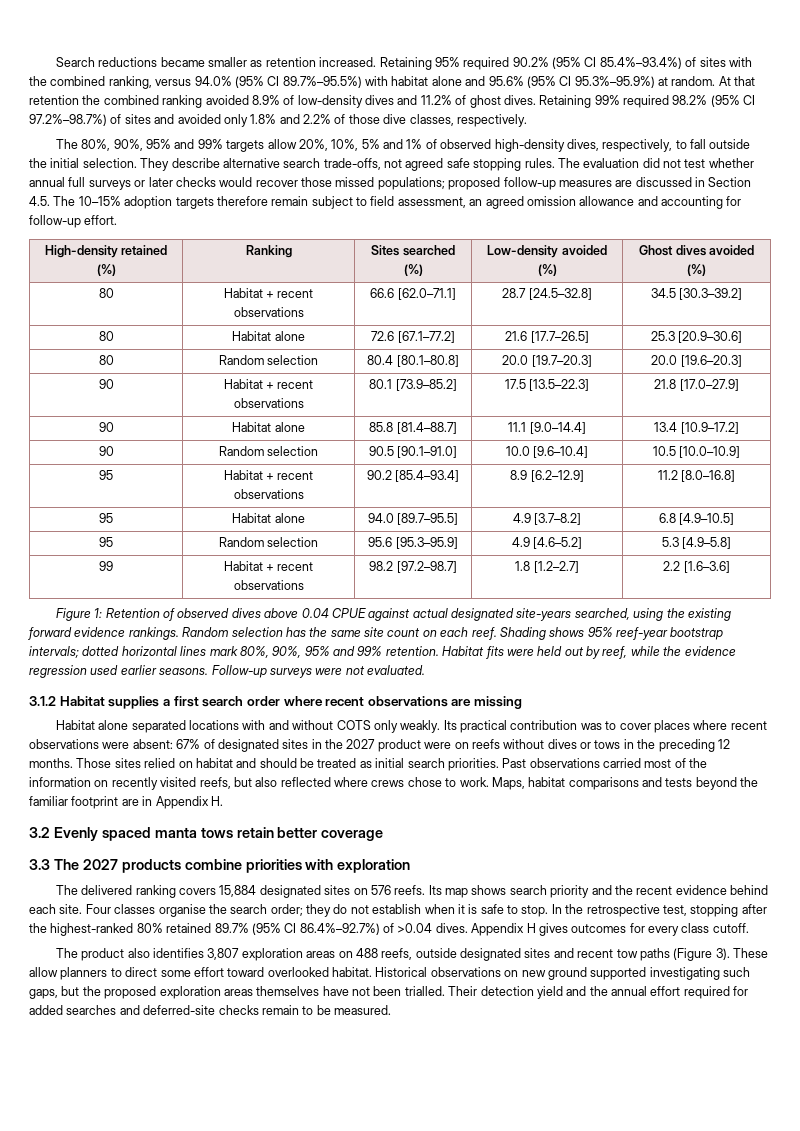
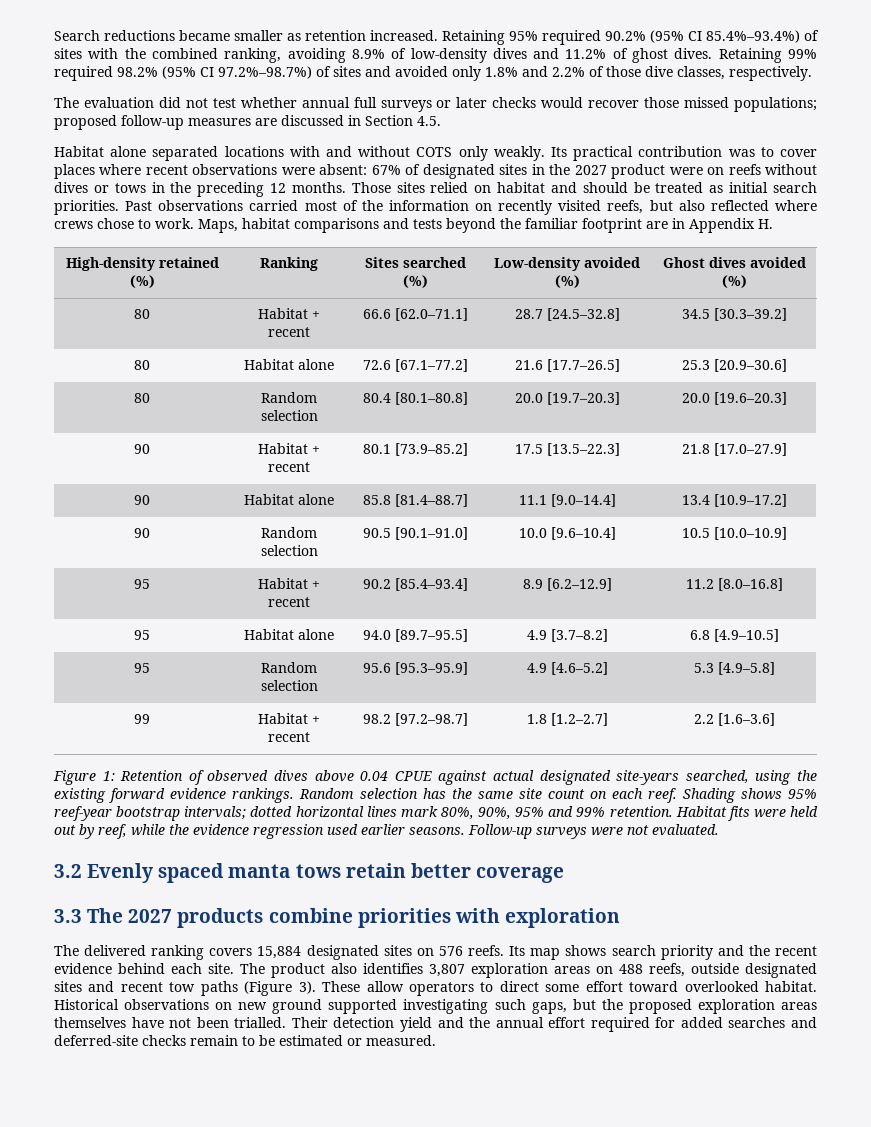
- Retaining 95% required 90.2% (95% CI 85.4%–93.4%) of sites with the combined ranking, versus 94.0% (95% CI 89.7%–95.5%) with habitat alone and 95.6% (95% CI 95.3%–95.9%) at random. At that retention the combined ranking avoided 8.9% of low-density dives and 11.2% of ghost dives.
+ Retaining 95% required 90.2% (95% CI 85.4%–93.4%) of sites with the combined ranking, avoiding 8.9% of low-density dives and 11.2% of ghost dives.
- The 80%, 90%, 95% and 99% targets allow 20%, 10%, 5% and 1% of observed high-density dives, respectively, to fall outside the initial selection. They describe alternative search trade-offs, not agreed safe stopping rules. The evaluation did not test whether annual full surveys or later checks would recover those missed populations; proposed follow-up measures are discussed in Section 4.5. The 10–15% adoption targets therefore remain subject to field assessment, an agreed omission allowance and accounting for follow-up effort.
- High-density retained (%) | Ranking | Sites searched (%) | Low-density avoided (%) | Ghost dives avoided (%)
- 80 | Habitat + recent observations | 66.6 [62.0–71.1] | 28.7 [24.5–32.8] | 34.5 [30.3–39.2]
- 80 | Habitat alone | 72.6 [67.1–77.2] | 21.6 [17.7–26.5] | 25.3 [20.9–30.6]
- 80 | Random selection | 80.4 [80.1–80.8] | 20.0 [19.7–20.3] | 20.0 [19.6–20.3]
- 90 | Habitat + recent observations | 80.1 [73.9–85.2] | 17.5 [13.5–22.3] | 21.8 [17.0–27.9]
- 90 | Habitat alone | 85.8 [81.4–88.7] | 11.1 [9.0–14.4] | 13.4 [10.9–17.2]
- 90 | Random selection | 90.5 [90.1–91.0] | 10.0 [9.6–10.4] | 10.5 [10.0–10.9]
- 95 | Habitat + recent observations | 90.2 [85.4–93.4] | 8.9 [6.2–12.9] | 11.2 [8.0–16.8]
- 95 | Habitat alone | 94.0 [89.7–95.5] | 4.9 [3.7–8.2] | 6.8 [4.9–10.5]
- 95 | Random selection | 95.6 [95.3–95.9] | 4.9 [4.6–5.2] | 5.3 [4.9–5.8]
- 99 | Habitat + recent observations | 98.2 [97.2–98.7] | 1.8 [1.2–2.7] | 2.2 [1.6–3.6]
- Figure 1: Retention of observed dives above 0.04 CPUE against actual designated site-years searched, using the existing forward evidence rankings. Random selection has the same site count on each reef. Shading shows 95% reef-year bootstrap intervals; dotted horizontal lines mark 80%, 90%, 95% and 99% retention. Habitat fits were held out by reef, while the evidence regression used earlier seasons. Follow-up surveys were not evaluated.
- 3.1.2 Habitat supplies a first search order where recent observations are missing
+ The evaluation did not test whether annual full surveys or later checks would recover those missed populations; proposed follow-up measures are discussed in Section 4.5.
+ High-density retained (%) | Ranking | Sites searched (%) | Low-density avoided (%) | Ghost dives avoided (%)
+ 80 | Habitat + recent | 66.6 [62.0–71.1] | 28.7 [24.5–32.8] | 34.5 [30.3–39.2]
+ 80 | Habitat alone | 72.6 [67.1–77.2] | 21.6 [17.7–26.5] | 25.3 [20.9–30.6]
+ 80 | Random selection | 80.4 [80.1–80.8] | 20.0 [19.7–20.3] | 20.0 [19.6–20.3]
+ 90 | Habitat + recent | 80.1 [73.9–85.2] | 17.5 [13.5–22.3] | 21.8 [17.0–27.9]
+ 90 | Habitat alone | 85.8 [81.4–88.7] | 11.1 [9.0–14.4] | 13.4 [10.9–17.2]
+ 90 | Random selection | 90.5 [90.1–91.0] | 10.0 [9.6–10.4] | 10.5 [10.0–10.9]
+ 95 | Habitat + recent | 90.2 [85.4–93.4] | 8.9 [6.2–12.9] | 11.2 [8.0–16.8]
+ 95 | Habitat alone | 94.0 [89.7–95.5] | 4.9 [3.7–8.2] | 6.8 [4.9–10.5]
+ 95 | Random selection | 95.6 [95.3–95.9] | 4.9 [4.6–5.2] | 5.3 [4.9–5.8]
+ 99 | Habitat + recent | 98.2 [97.2–98.7] | 1.8 [1.2–2.7] | 2.2 [1.6–3.6]
+ Figure 1: Retention of observed dives above 0.04 CPUE against actual designated site-years searched, using the existing forward evidence rankings. Random selection has the same site count on each reef. Shading shows 95% reef-year bootstrap intervals; dotted horizontal lines mark 80%, 90%, 95% and 99% retention. Habitat fits were held out by reef, while the evidence regression used earlier seasons. Follow-up surveys were not evaluated.
- Its map shows search priority and the recent evidence behind each site. Four classes organise the search order; they do not establish when it is safe to stop. In the retrospective test, stopping after the highest-ranked 80% retained 89.7% (95% CI 86.4%–92.7%) of >0.04 dives. Appendix H gives outcomes for every class cutoff.
- The product also identifies 3,807 exploration areas on 488 reefs, outside designated sites and recent tow paths (Figure 3).
+ Its map shows search priority and the recent evidence behind each site. The product also identifies 3,807 exploration areas on 488 reefs, outside designated sites and recent tow paths (Figure 3).
- These allow planners to direct some effort toward overlooked habitat.
+ These allow operators to direct some effort toward overlooked habitat.
- Their detection yield and the annual effort required for added searches and deferred-site checks remain to be measured.
+ Their detection yield and the annual effort required for added searches and deferred-site checks remain to be estimated or measured.

